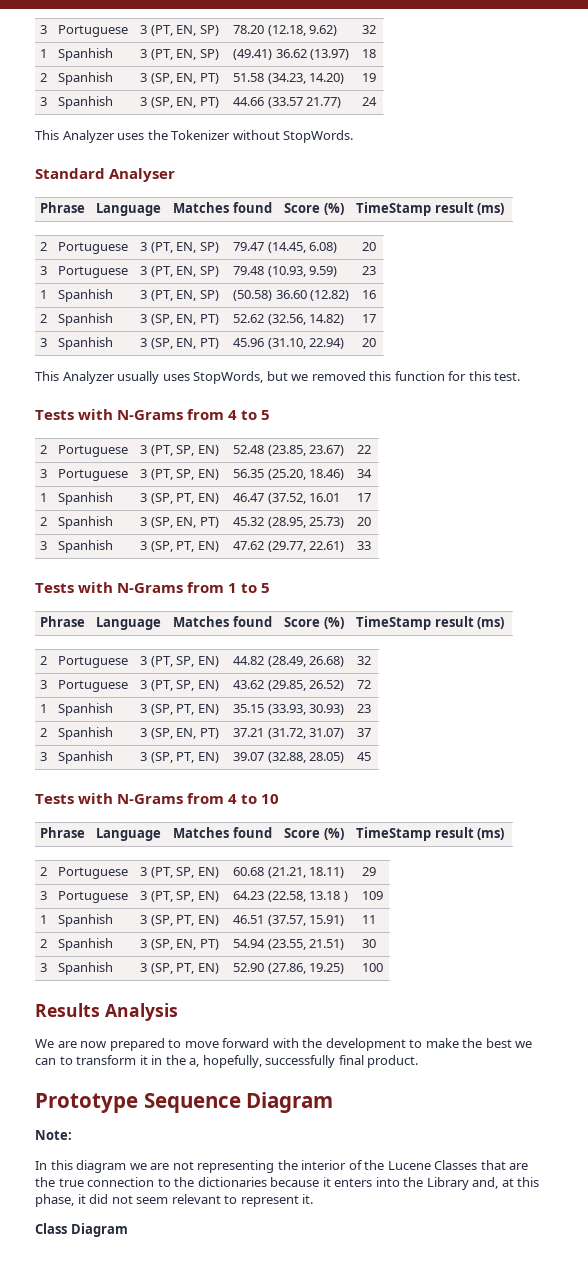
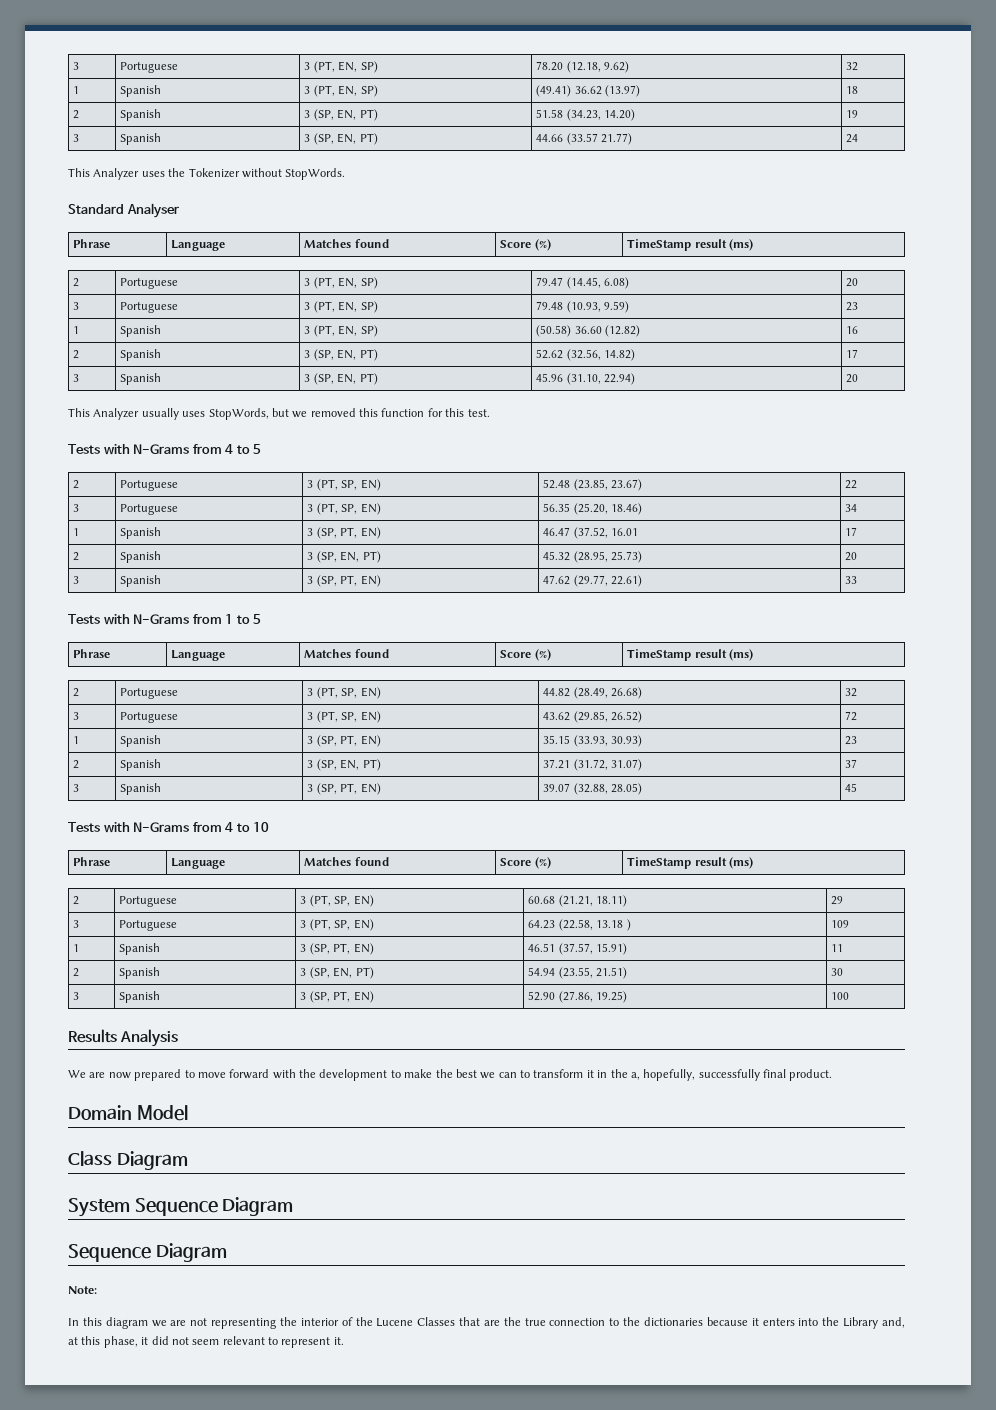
- 1 | Spanhish | 3 (PT, EN, SP) | (49.41) 36.62 (13.97) | 18
+ 1 | Spanish | 3 (PT, EN, SP) | (49.41) 36.62 (13.97) | 18
- 2 | Spanhish | 3 (SP, EN, PT) | 51.58 (34.23, 14.20) | 19
+ 2 | Spanish | 3 (SP, EN, PT) | 51.58 (34.23, 14.20) | 19
- 3 | Spanhish | 3 (SP, EN, PT) | 44.66 (33.57 21.77) | 24
+ 3 | Spanish | 3 (SP, EN, PT) | 44.66 (33.57 21.77) | 24
- 1 | Spanhish | 3 (PT, EN, SP) | (50.58) 36.60 (12.82) | 16
+ 1 | Spanish | 3 (PT, EN, SP) | (50.58) 36.60 (12.82) | 16
- 2 | Spanhish | 3 (SP, EN, PT) | 52.62 (32.56, 14.82) | 17
+ 2 | Spanish | 3 (SP, EN, PT) | 52.62 (32.56, 14.82) | 17
- 3 | Spanhish | 3 (SP, EN, PT) | 45.96 (31.10, 22.94) | 20
+ 3 | Spanish | 3 (SP, EN, PT) | 45.96 (31.10, 22.94) | 20
- 1 | Spanhish | 3 (SP, PT, EN) | 46.47 (37.52, 16.01 | 17
+ 1 | Spanish | 3 (SP, PT, EN) | 46.47 (37.52, 16.01 | 17
- 2 | Spanhish | 3 (SP, EN, PT) | 45.32 (28.95, 25.73) | 20
+ 2 | Spanish | 3 (SP, EN, PT) | 45.32 (28.95, 25.73) | 20
- 3 | Spanhish | 3 (SP, PT, EN) | 47.62 (29.77, 22.61) | 33
+ 3 | Spanish | 3 (SP, PT, EN) | 47.62 (29.77, 22.61) | 33
- 1 | Spanhish | 3 (SP, PT, EN) | 35.15 (33.93, 30.93) | 23
+ 1 | Spanish | 3 (SP, PT, EN) | 35.15 (33.93, 30.93) | 23
- 2 | Spanhish | 3 (SP, EN, PT) | 37.21 (31.72, 31.07) | 37
+ 2 | Spanish | 3 (SP, EN, PT) | 37.21 (31.72, 31.07) | 37
- 3 | Spanhish | 3 (SP, PT, EN) | 39.07 (32.88, 28.05) | 45
+ 3 | Spanish | 3 (SP, PT, EN) | 39.07 (32.88, 28.05) | 45
- 1 | Spanhish | 3 (SP, PT, EN) | 46.51 (37.57, 15.91) | 11
+ 1 | Spanish | 3 (SP, PT, EN) | 46.51 (37.57, 15.91) | 11
- 2 | Spanhish | 3 (SP, EN, PT) | 54.94 (23.55, 21.51) | 30
+ 2 | Spanish | 3 (SP, EN, PT) | 54.94 (23.55, 21.51) | 30
- 3 | Spanhish | 3 (SP, PT, EN) | 52.90 (27.86, 19.25) | 100
+ 3 | Spanish | 3 (SP, PT, EN) | 52.90 (27.86, 19.25) | 100
- Prototype Sequence Diagram
+ Domain Model
+ Class Diagram
+ System Sequence Diagram
+ Sequence Diagram
- Class Diagram

